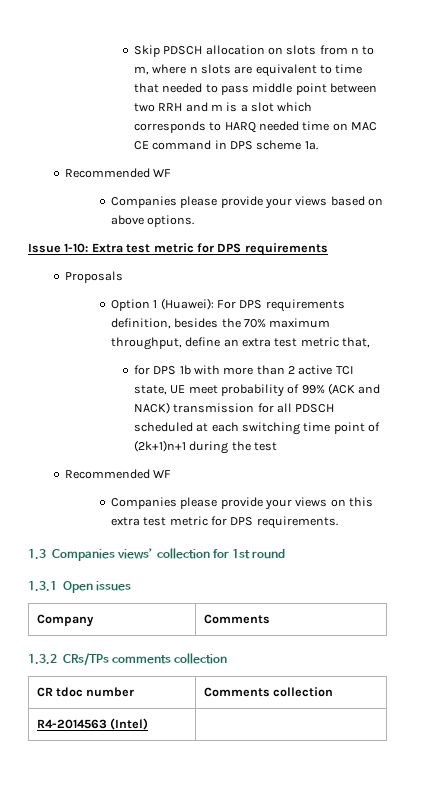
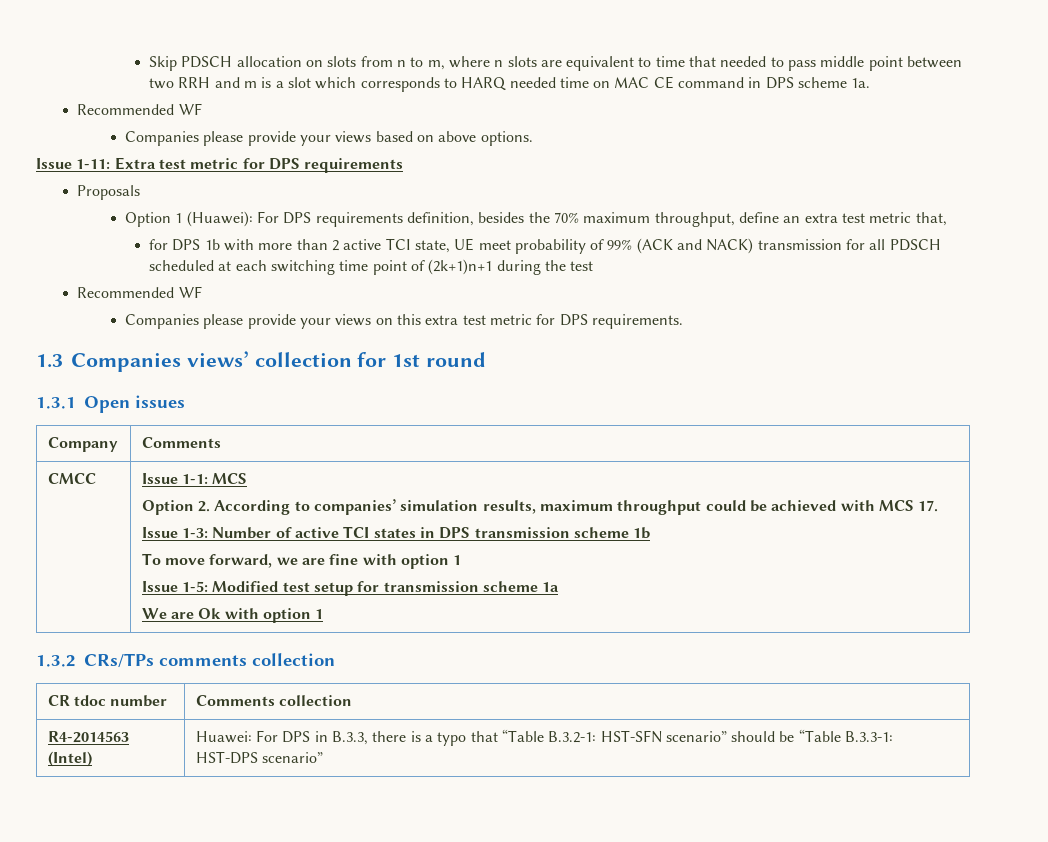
- Issue 1-10: Extra test metric for DPS requirements
+ Issue 1-11: Extra test metric for DPS requirements
+ CMCC | Issue 1-1: MCS
+ Option 2. According to companies’ simulation results, maximum throughput could be achieved with MCS 17.
+ Issue 1-3: Number of active TCI states in DPS transmission scheme 1b
+ To move forward, we are fine with option 1
+ Issue 1-5: Modified test setup for transmission scheme 1a
+ We are Ok with option 1
- R4-2014563 (Intel) |
+ R4-2014563 (Intel) | Huawei: For DPS in B.3.3, there is a typo that “Table B.3.2-1: HST-SFN scenario” should be “Table B.3.3-1: HST-DPS scenario”

